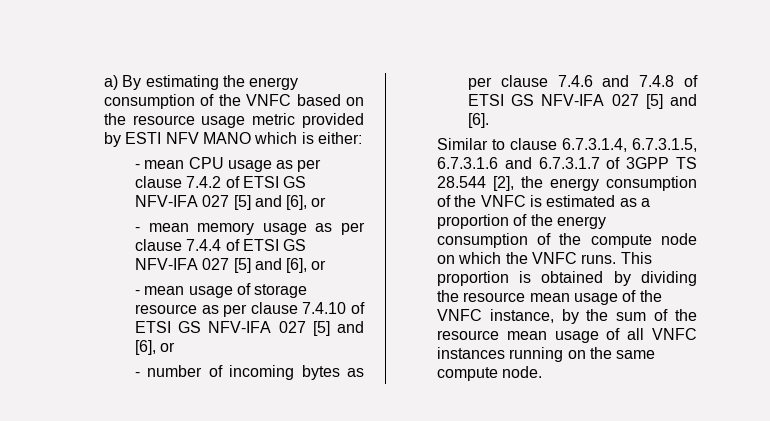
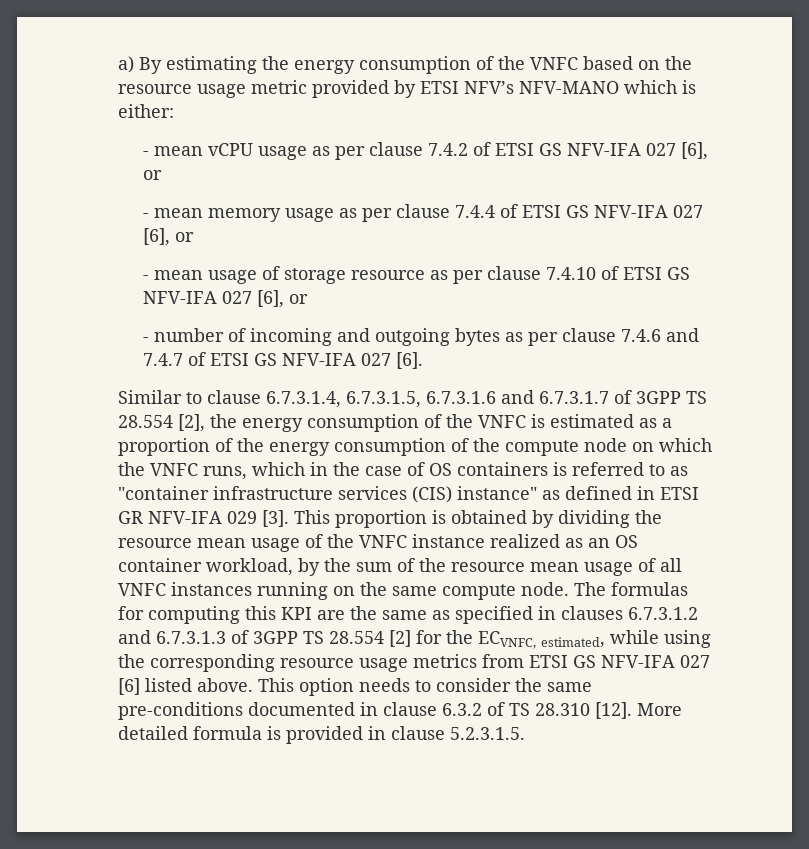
- a) By estimating the energy consumption of the VNFC based on the resource usage metric provided by ESTI NFV MANO which is either:
+ a) By estimating the energy consumption of the VNFC based on the resource usage metric provided by ETSI NFV’s NFV-MANO which is either:
- - mean CPU usage as per clause 7.4.2 of ETSI GS NFV-IFA 027 [5] and [6], or
+ - mean vCPU usage as per clause 7.4.2 of ETSI GS NFV-IFA 027 [6], or
- - mean memory usage as per clause 7.4.4 of ETSI GS NFV-IFA 027 [5] and [6], or
+ - mean memory usage as per clause 7.4.4 of ETSI GS NFV-IFA 027 [6], or
- - mean usage of storage resource as per clause 7.4.10 of ETSI GS NFV-IFA 027 [5] and [6], or
+ - mean usage of storage resource as per clause 7.4.10 of ETSI GS NFV-IFA 027 [6], or
- - number of incoming bytes as per clause 7.4.6 and 7.4.8 of ETSI GS NFV-IFA 027 [5] and [6].
+ - number of incoming and outgoing bytes as per clause 7.4.6 and 7.4.7 of ETSI GS NFV-IFA 027 [6].
- Similar to clause 6.7.3.1.4, 6.7.3.1.5, 6.7.3.1.6 and 6.7.3.1.7 of 3GPP TS 28.544 [2], the energy consumption of the VNFC is estimated as a proportion of the energy consumption of the compute node on which the VNFC runs.
+ Similar to clause 6.7.3.1.4, 6.7.3.1.5, 6.7.3.1.6 and 6.7.3.1.7 of 3GPP TS 28.554 [2], the energy consumption of the VNFC is estimated as a proportion of the energy consumption of the compute node on which the VNFC runs, which in the case of OS containers is referred to as "container infrastructure services (CIS) instance" as defined in ETSI GR NFV-IFA 029 [3].
- This proportion is obtained by dividing the resource mean usage of the VNFC instance, by the sum of the resource mean usage of all VNFC instances running on the same compute node.
+ This proportion is obtained by dividing the resource mean usage of the VNFC instance realized as an OS container workload, by the sum of the resource mean usage of all VNFC instances running on the same compute node.
+ The formulas for computing this KPI are the same as specified in clauses 6.7.3.1.2 and 6.7.3.1.3 of 3GPP TS 28.554 [2] for the ECVNFC, estimated, while using the corresponding resource usage metrics from ETSI GS NFV-IFA 027 [6] listed above. This option needs to consider the same pre-conditions documented in clause 6.3.2 of TS 28.310 [12]. More detailed formula is provided in clause 5.2.3.1.5.

